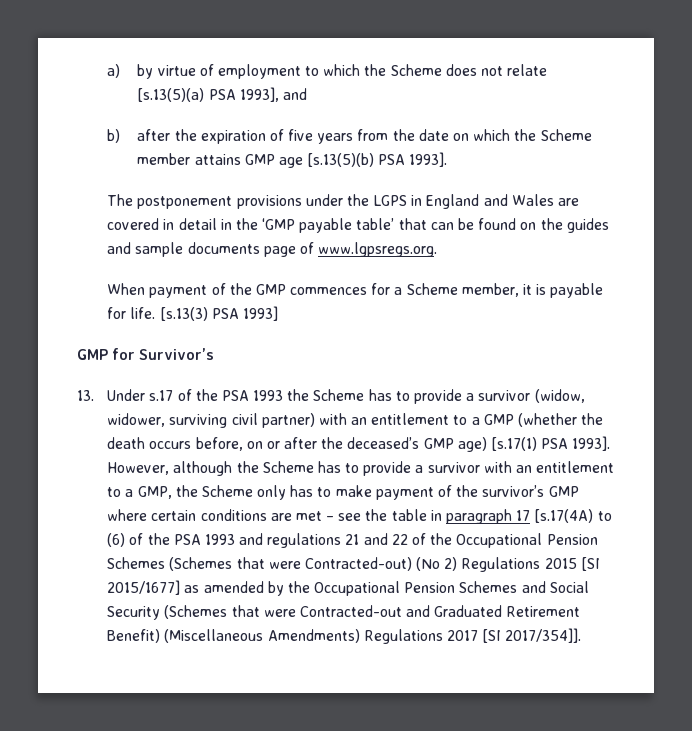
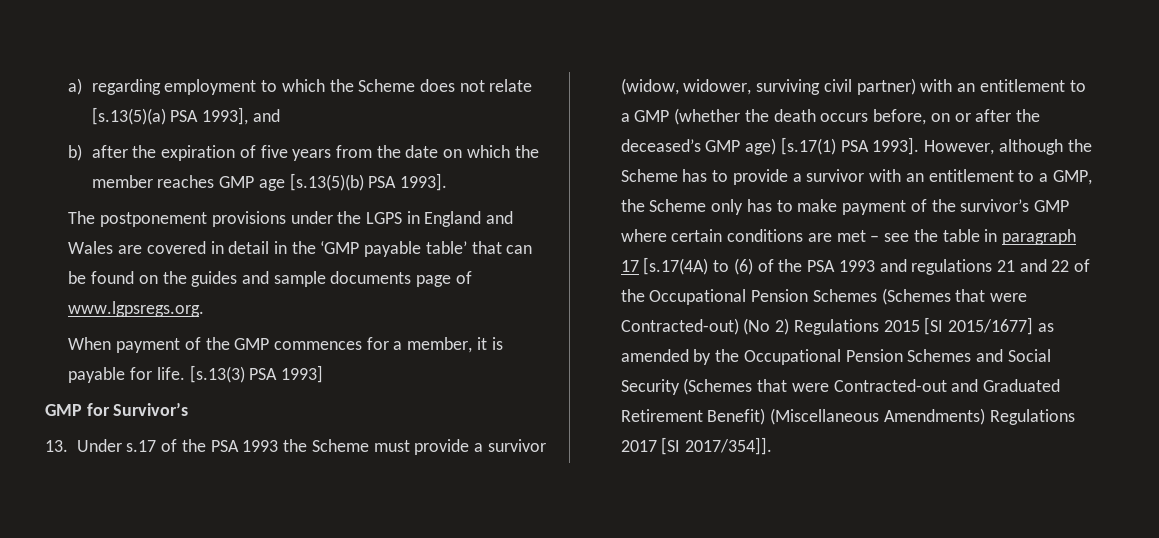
- a) by virtue of employment to which the Scheme does not relate [s.13(5)(a) PSA 1993], and
+ a) regarding employment to which the Scheme does not relate [s.13(5)(a) PSA 1993], and
- b) after the expiration of five years from the date on which the Scheme member attains GMP age [s.13(5)(b) PSA 1993].
+ b) after the expiration of five years from the date on which the member reaches GMP age [s.13(5)(b) PSA 1993].
- When payment of the GMP commences for a Scheme member, it is payable for life.
+ When payment of the GMP commences for a member, it is payable for life.
- 13. Under s.17 of the PSA 1993 the Scheme has to provide a survivor (widow, widower, surviving civil partner) with an entitlement to a GMP (whether the death occurs before, on or after the deceased’s GMP age) [s.17(1) PSA 1993].
+ 13. Under s.17 of the PSA 1993 the Scheme must provide a survivor (widow, widower, surviving civil partner) with an entitlement to a GMP (whether the death occurs before, on or after the deceased’s GMP age) [s.17(1) PSA 1993].

